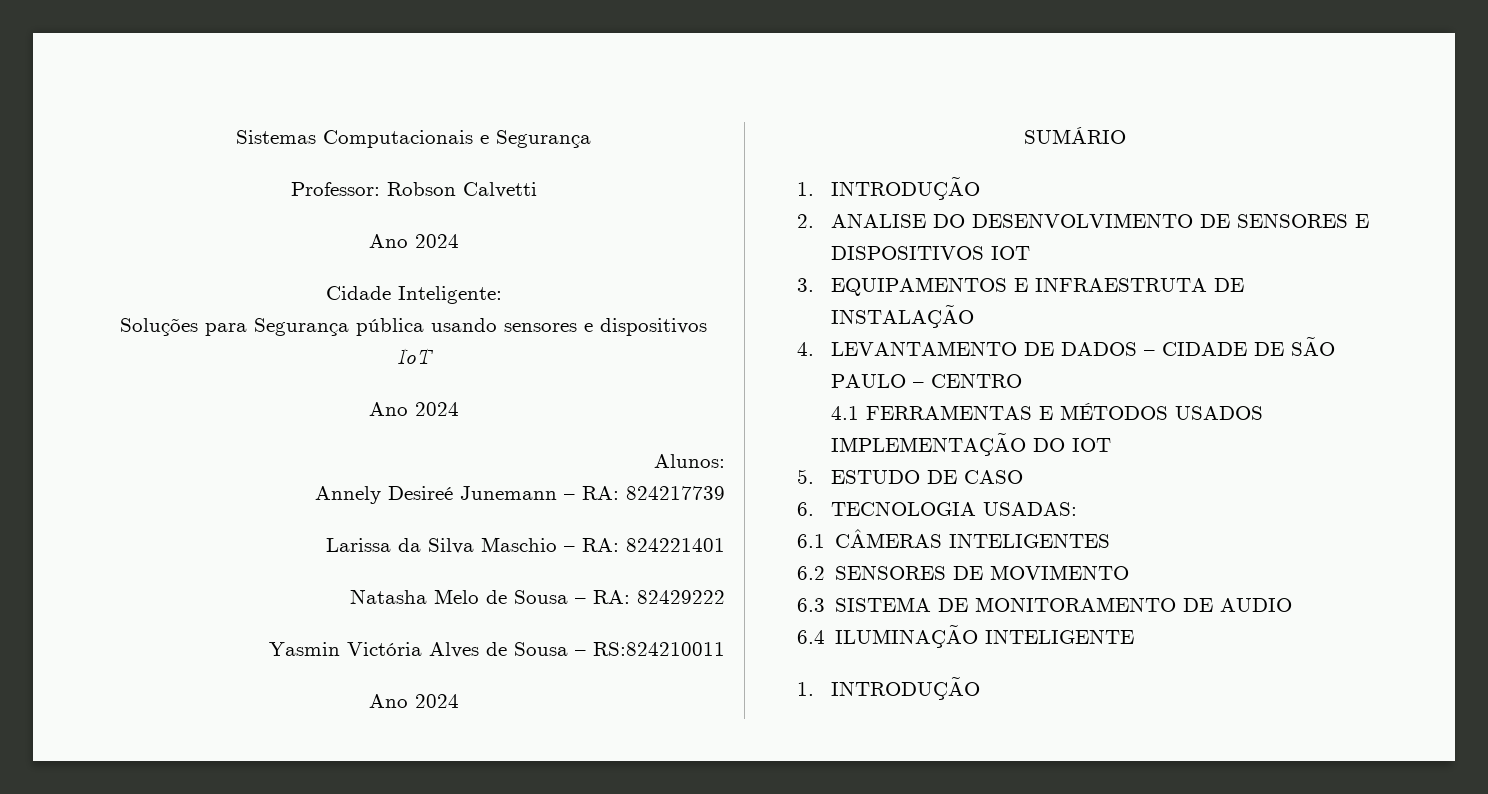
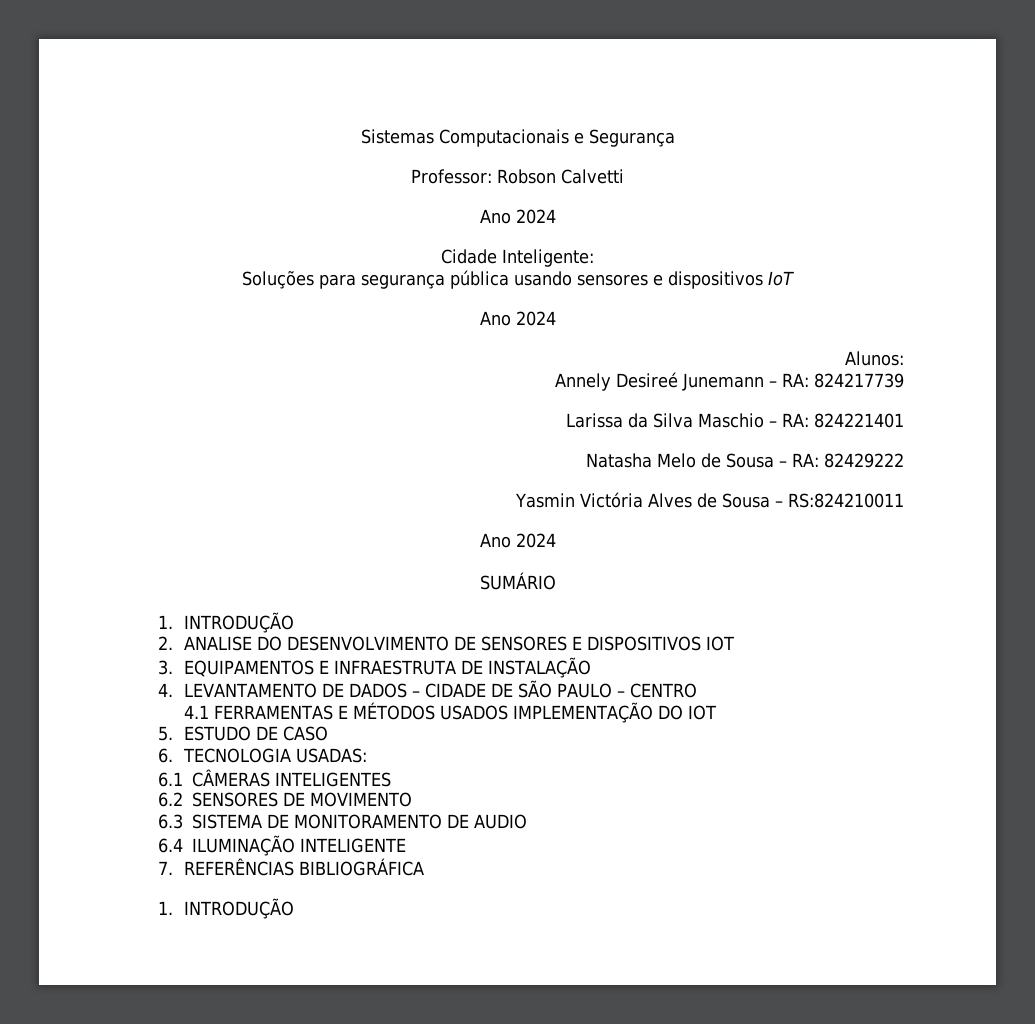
- Soluções para Segurança pública usando sensores e dispositivos IoT
+ Soluções para segurança pública usando sensores e dispositivos IoT
+ 7. REFERÊNCIAS BIBLIOGRÁFICA

